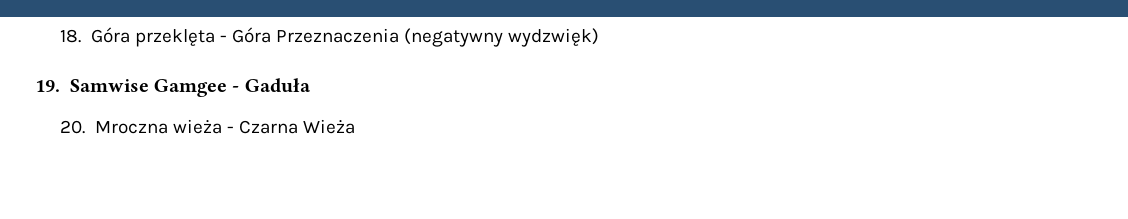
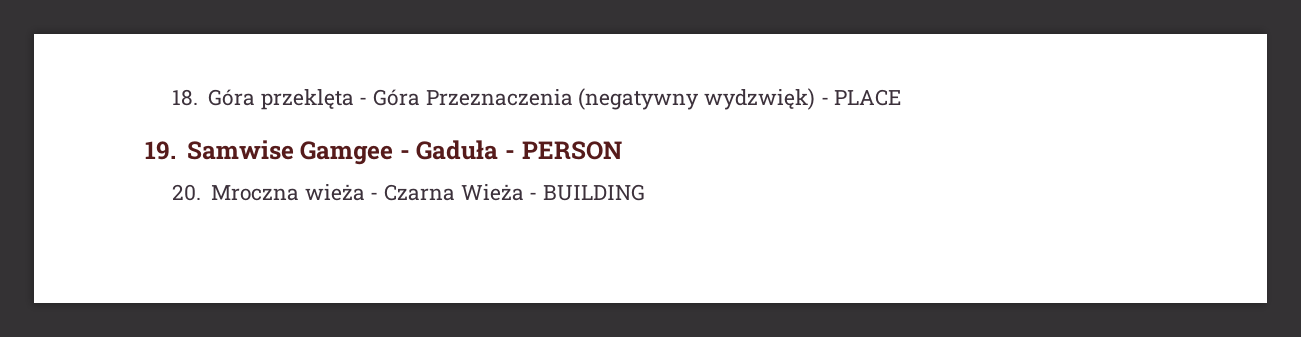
- 18. Góra przeklęta - Góra Przeznaczenia (negatywny wydzwięk)
+ 18. Góra przeklęta - Góra Przeznaczenia (negatywny wydzwięk) - PLACE
- 19. Samwise Gamgee - Gaduła
+ 19. Samwise Gamgee - Gaduła - PERSON
- 20. Mroczna wieża - Czarna Wieża
+ 20. Mroczna wieża - Czarna Wieża - BUILDING

